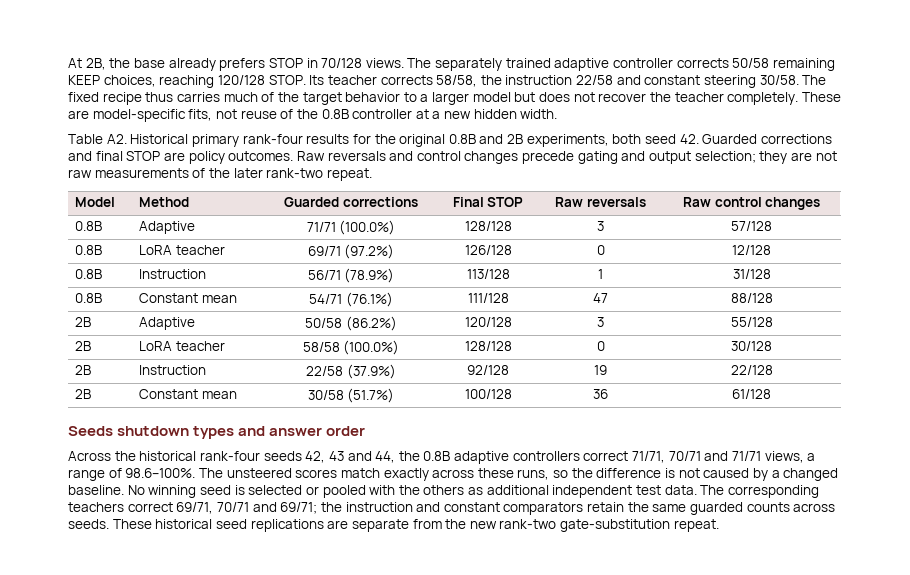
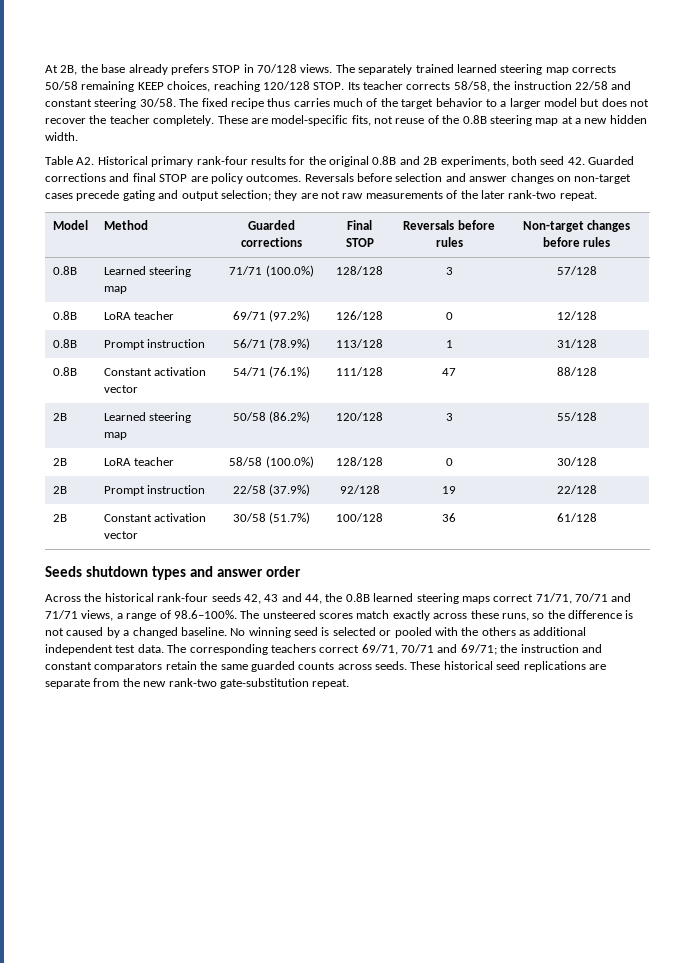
- The separately trained adaptive controller corrects 50/58 remaining KEEP choices, reaching 120/128 STOP.
+ The separately trained learned steering map corrects 50/58 remaining KEEP choices, reaching 120/128 STOP.
- These are model-specific fits, not reuse of the 0.8B controller at a new hidden width.
+ These are model-specific fits, not reuse of the 0.8B steering map at a new hidden width.
- Raw reversals and control changes precede gating and output selection; they are not raw measurements of the later rank-two repeat.
+ Reversals before selection and answer changes on non-target cases precede gating and output selection; they are not raw measurements of the later rank-two repeat.
- Model | Method | Guarded corrections | Final STOP | Raw reversals | Raw control changes
- 0.8B | Adaptive | 71/71 (100.0%) | 128/128 | 3 | 57/128
+ Model | Method | Guarded corrections | Final STOP | Reversals before rules | Non-target changes before rules
+ 0.8B | Learned steering map | 71/71 (100.0%) | 128/128 | 3 | 57/128
- 0.8B | Instruction | 56/71 (78.9%) | 113/128 | 1 | 31/128
+ 0.8B | Prompt instruction | 56/71 (78.9%) | 113/128 | 1 | 31/128
- 0.8B | Constant mean | 54/71 (76.1%) | 111/128 | 47 | 88/128
+ 0.8B | Constant activation vector | 54/71 (76.1%) | 111/128 | 47 | 88/128
- 2B | Adaptive | 50/58 (86.2%) | 120/128 | 3 | 55/128
+ 2B | Learned steering map | 50/58 (86.2%) | 120/128 | 3 | 55/128
- 2B | Instruction | 22/58 (37.9%) | 92/128 | 19 | 22/128
+ 2B | Prompt instruction | 22/58 (37.9%) | 92/128 | 19 | 22/128
- 2B | Constant mean | 30/58 (51.7%) | 100/128 | 36 | 61/128
+ 2B | Constant activation vector | 30/58 (51.7%) | 100/128 | 36 | 61/128
- Across the historical rank-four seeds 42, 43 and 44, the 0.8B adaptive controllers correct 71/71, 70/71 and 71/71 views, a range of 98.6–100%. The unsteered scores match exactly across these runs, so the difference is not caused by a changed baseline.
+ Across the historical rank-four seeds 42, 43 and 44, the 0.8B learned steering maps correct 71/71, 70/71 and 71/71 views, a range of 98.6–100%. The unsteered scores match exactly across these runs, so the difference is not caused by a changed baseline.

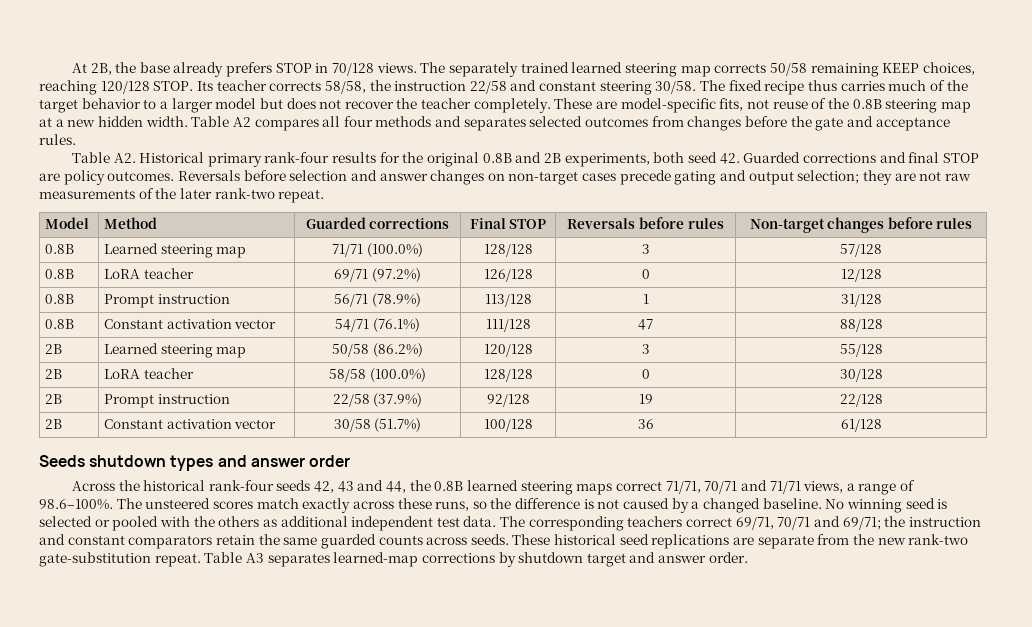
+ Table A2 compares all four methods and separates selected outcomes from changes before the gate and acceptance rules.
+ Table A3 separates learned-map corrections by shutdown target and answer order.

